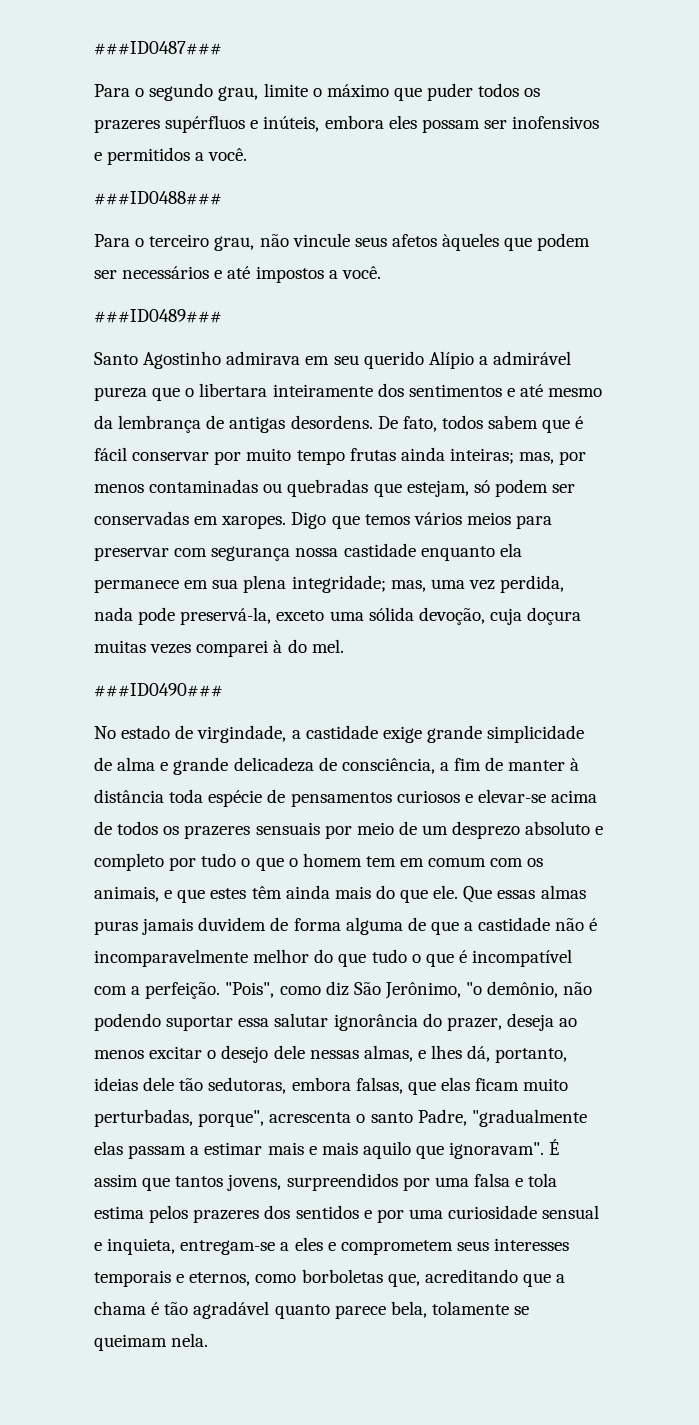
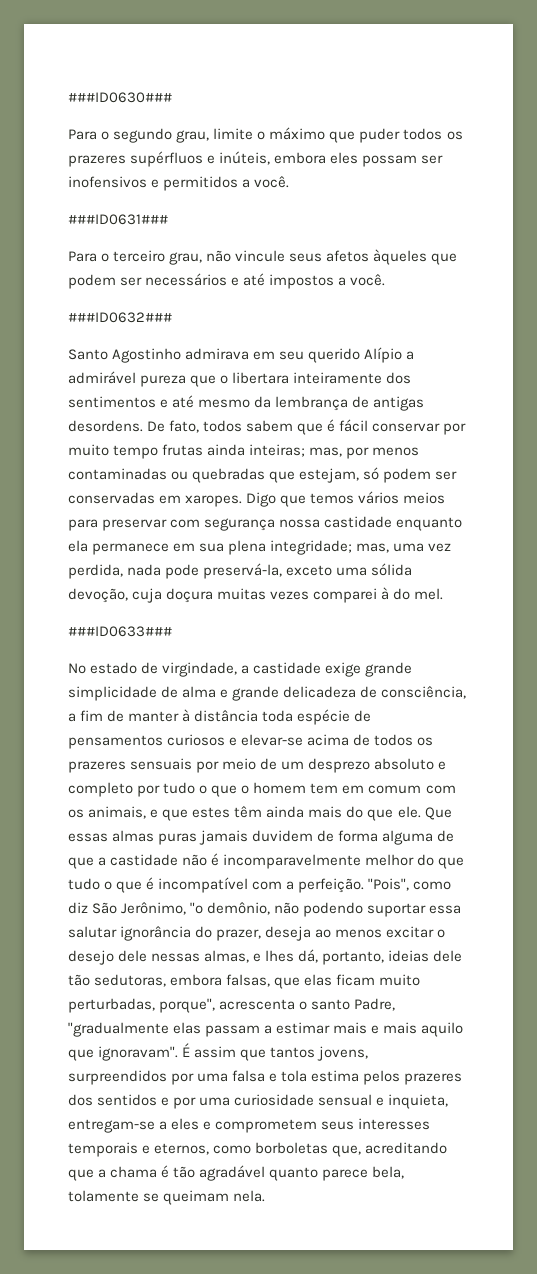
- ###ID0487###
+ ###ID0630###
- ###ID0488###
+ ###ID0631###
- ###ID0489###
+ ###ID0632###
- ###ID0490###
+ ###ID0633###

